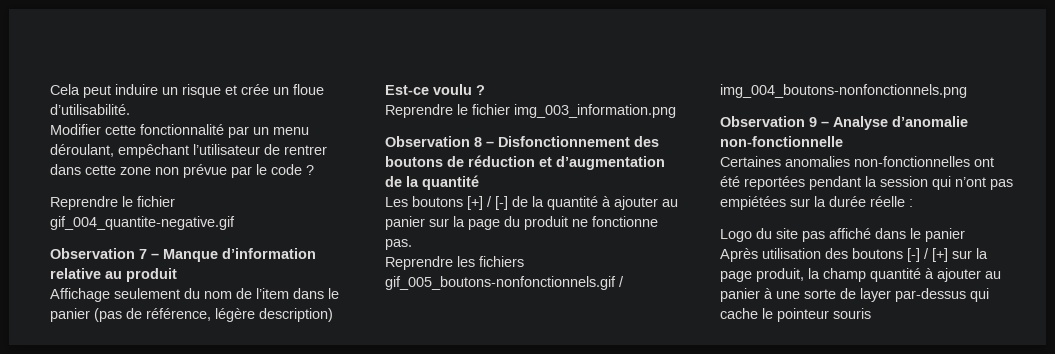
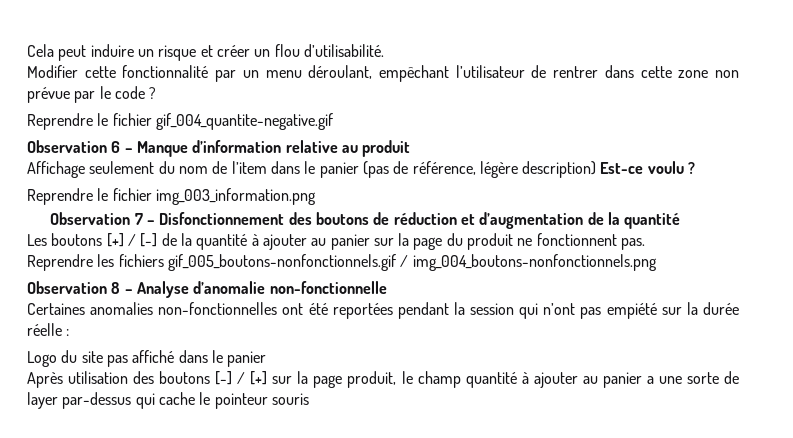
- Cela peut induire un risque et crée un floue d’utilisabilité.
+ Cela peut induire un risque et créer un flou d’utilisabilité.
- Observation 7 – Manque d’information relative au produit
+ Observation 6 – Manque d’information relative au produit
- Observation 8 – Disfonctionnement des boutons de réduction et d’augmentation de la quantité
+ Observation 7 – Disfonctionnement des boutons de réduction et d’augmentation de la quantité
- Les boutons [+] / [-] de la quantité à ajouter au panier sur la page du produit ne fonctionne pas.
+ Les boutons [+] / [-] de la quantité à ajouter au panier sur la page du produit ne fonctionnent pas.
- Observation 9 – Analyse d’anomalie non-fonctionnelle
+ Observation 8 – Analyse d’anomalie non-fonctionnelle
- Certaines anomalies non-fonctionnelles ont été reportées pendant la session qui n’ont pas empiétées sur la durée réelle :
+ Certaines anomalies non-fonctionnelles ont été reportées pendant la session qui n’ont pas empiété sur la durée réelle :
- Après utilisation des boutons [-] / [+] sur la page produit, la champ quantité à ajouter au panier à une sorte de layer par-dessus qui cache le pointeur souris
+ Après utilisation des boutons [-] / [+] sur la page produit, le champ quantité à ajouter au panier a une sorte de layer par-dessus qui cache le pointeur souris

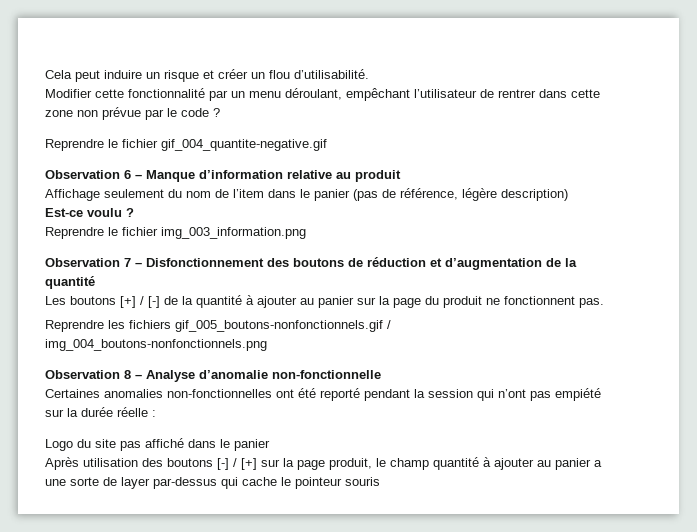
- Certaines anomalies non-fonctionnelles ont été reportées pendant la session qui n’ont pas empiété sur la durée réelle :
+ Certaines anomalies non-fonctionnelles ont été reporté pendant la session qui n’ont pas empiété sur la durée réelle :

